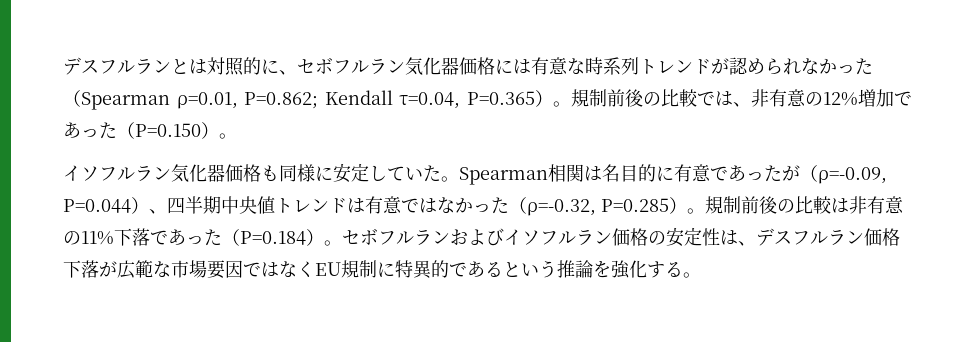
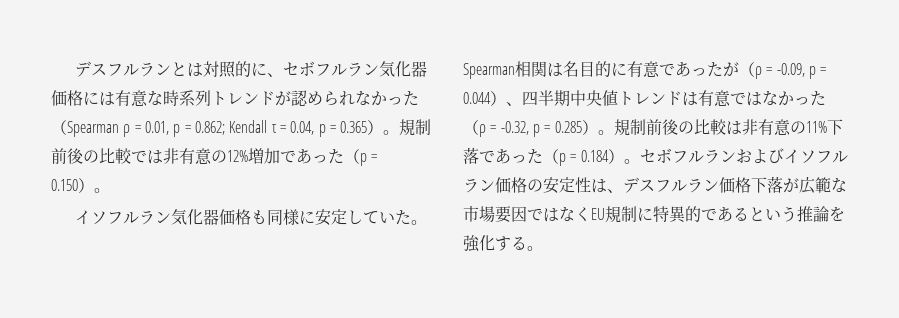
- デスフルランとは対照的に、セボフルラン気化器価格には有意な時系列トレンドが認められなかった（Spearman ρ=0.01, P=0.862; Kendall τ=0.04, P=0.365）。
+ デスフルランとは対照的に、セボフルラン気化器価格には有意な時系列トレンドが認められなかった（Spearman ρ = 0.01, p = 0.862; Kendall τ = 0.04, p = 0.365）。
- 規制前後の比較では、非有意の12%増加であった（P=0.150）。
+ 規制前後の比較では非有意の12%増加であった（p = 0.150）。
- Spearman相関は名目的に有意であったが（ρ=-0.09, P=0.044）、四半期中央値トレンドは有意ではなかった（ρ=-0.32, P=0.285）。
+ Spearman相関は名目的に有意であったが（ρ = -0.09, p = 0.044）、四半期中央値トレンドは有意ではなかった（ρ = -0.32, p = 0.285）。
- 規制前後の比較は非有意の11%下落であった（P=0.184）。
+ 規制前後の比較は非有意の11%下落であった（p = 0.184）。

